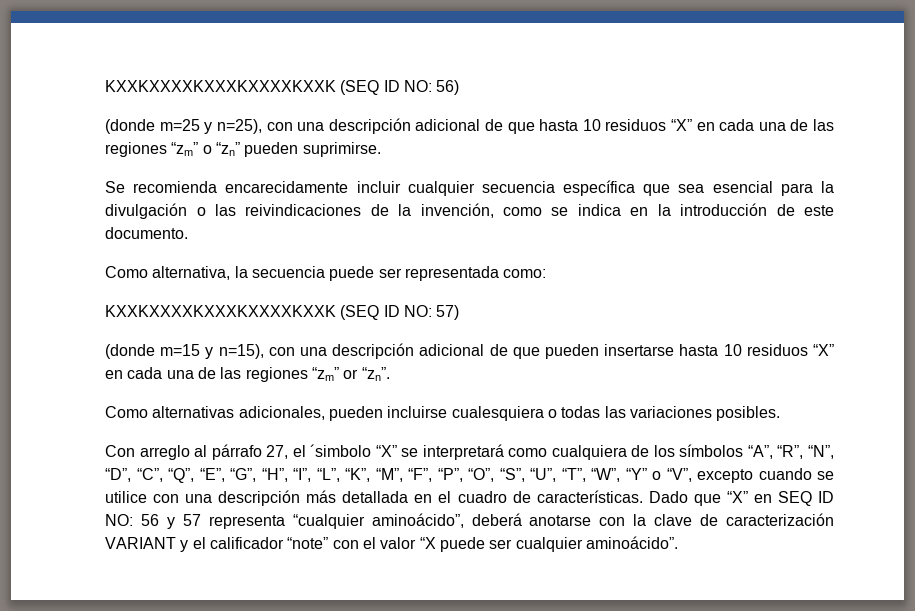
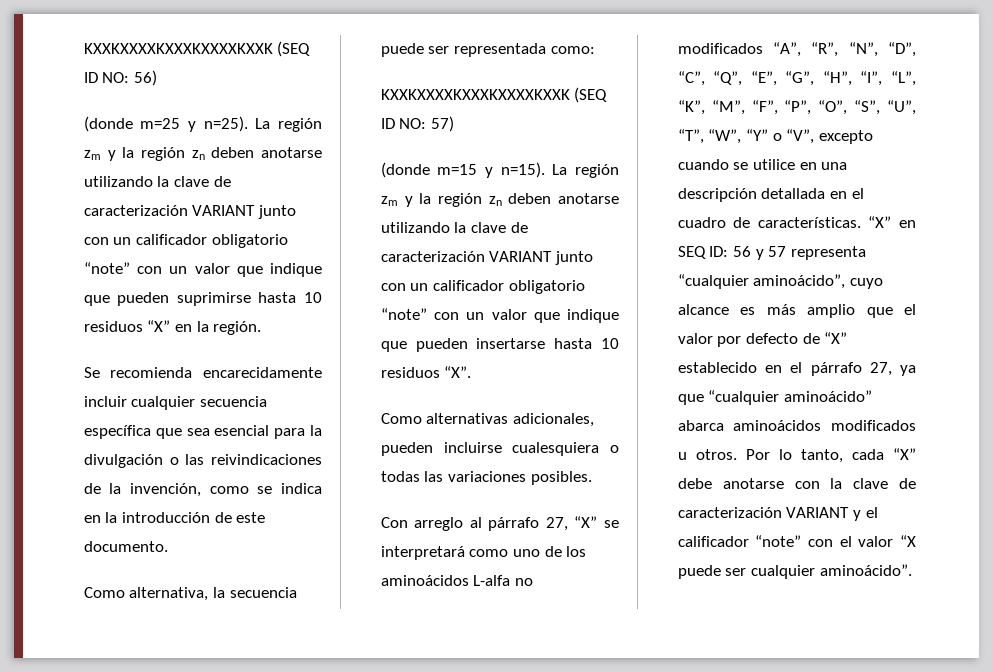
- (donde m=25 y n=25), con una descripción adicional de que hasta 10 residuos “X” en cada una de las regiones “zm” o “zn” pueden suprimirse.
+ (donde m=25 y n=25). La región zm y la región zn deben anotarse utilizando la clave de caracterización VARIANT junto con un calificador obligatorio “note” con un valor que indique que pueden suprimirse hasta 10 residuos “X” en la región.
- (donde m=15 y n=15), con una descripción adicional de que pueden insertarse hasta 10 residuos “X” en cada una de las regiones “zm” or “zn”.
+ (donde m=15 y n=15). La región zm y la región zn deben anotarse utilizando la clave de caracterización VARIANT junto con un calificador obligatorio “note” con un valor que indique que pueden insertarse hasta 10 residuos “X”.
- Con arreglo al párrafo 27, el ´simbolo “X” se interpretará como cualquiera de los símbolos “A”, “R”, “N”, “D”, “C”, “Q”, “E”, “G”, “H”, “I”, “L”, “K”, “M”, “F”, “P”, “O”, “S”, “U”, “T”, “W”, “Y” o “V”, excepto cuando se utilice con una descripción más detallada en el cuadro de características.
+ Con arreglo al párrafo 27, “X” se interpretará como uno de los aminoácidos L-alfa no modificados “A”, “R”, “N”, “D”, “C”, “Q”, “E”, “G”, “H”, “I”, “L”, “K”, “M”, “F”, “P”, “O”, “S”, “U”, “T”, “W”, “Y” o “V”, excepto cuando se utilice en una descripción detallada en el cuadro de características.
- Dado que “X” en SEQ ID NO: 56 y 57 representa “cualquier aminoácido”, deberá anotarse con la clave de caracterización VARIANT y el calificador “note” con el valor “X puede ser cualquier aminoácido”.
+ “X” en SEQ ID: 56 y 57 representa “cualquier aminoácido”, cuyo alcance es más amplio que el valor por defecto de “X” establecido en el párrafo 27, ya que “cualquier aminoácido” abarca aminoácidos modificados u otros. Por lo tanto, cada “X” debe anotarse con la clave de caracterización VARIANT y el calificador “note” con el valor “X puede ser cualquier aminoácido”.

